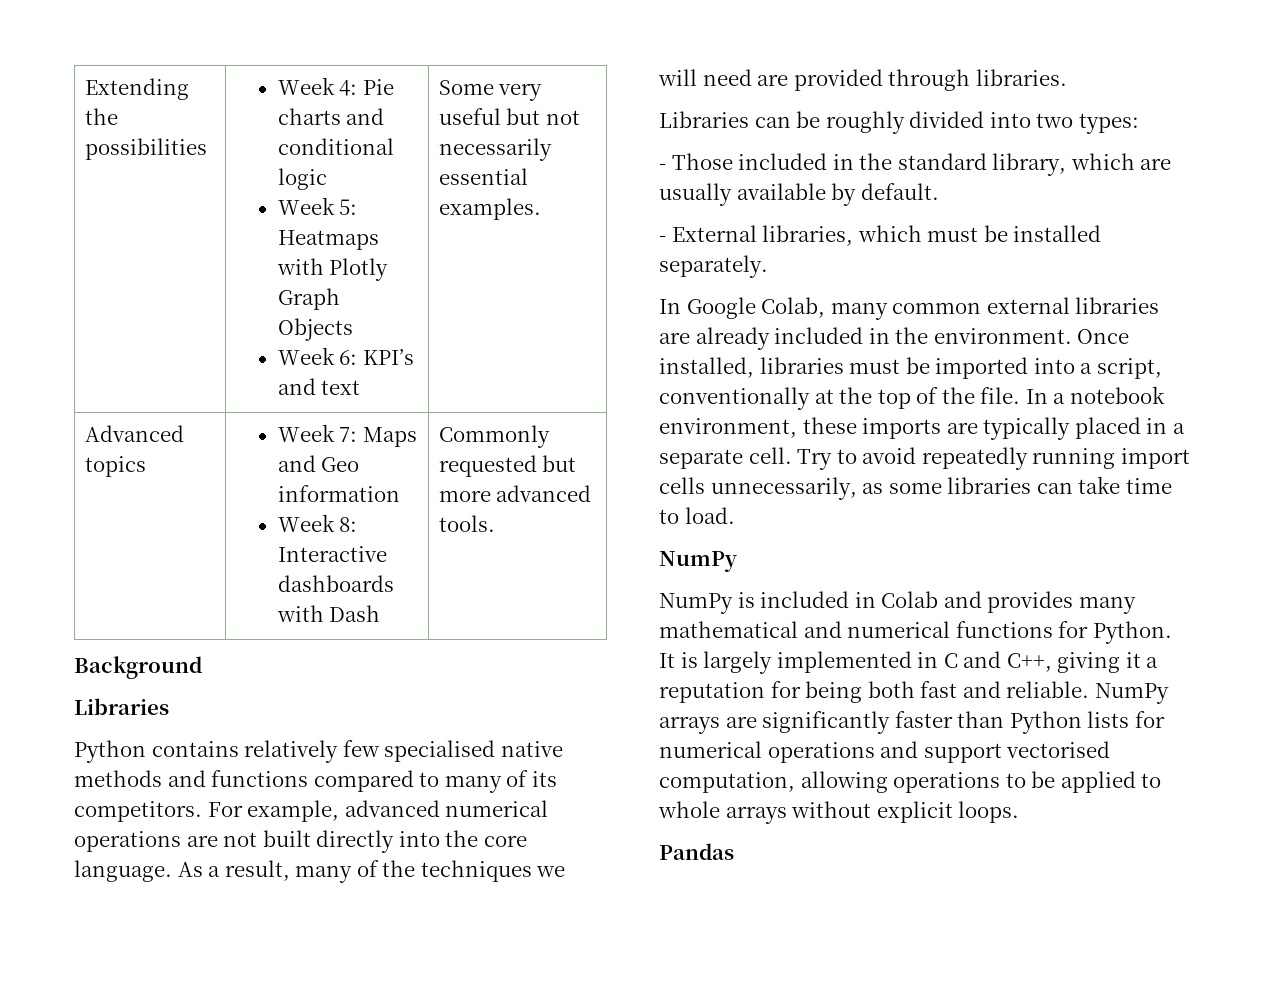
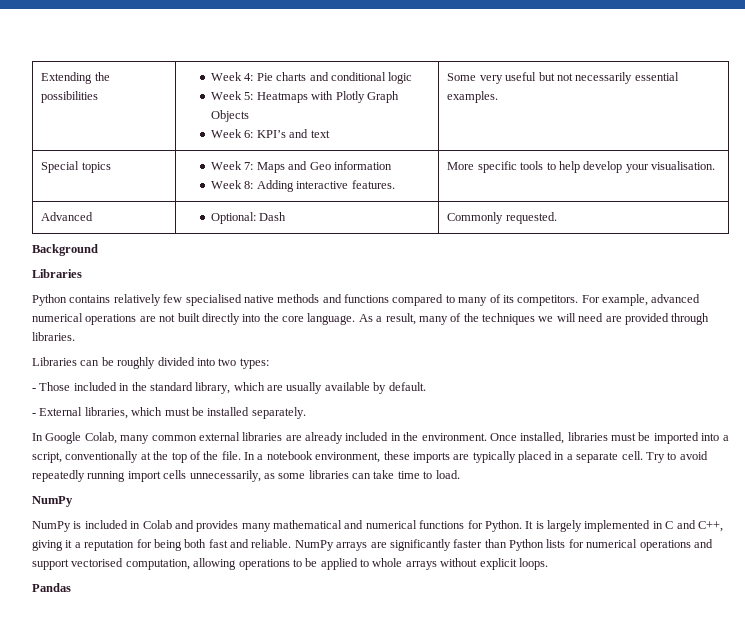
- Advanced topics | Week 7: Maps and Geo information
- Week 8: Interactive dashboards with Dash | Commonly requested but more advanced tools.
+ Special topics | Week 7: Maps and Geo information
+ Week 8: Adding interactive features. | More specific tools to help develop your visualisation.
+ Advanced | Optional: Dash | Commonly requested.

